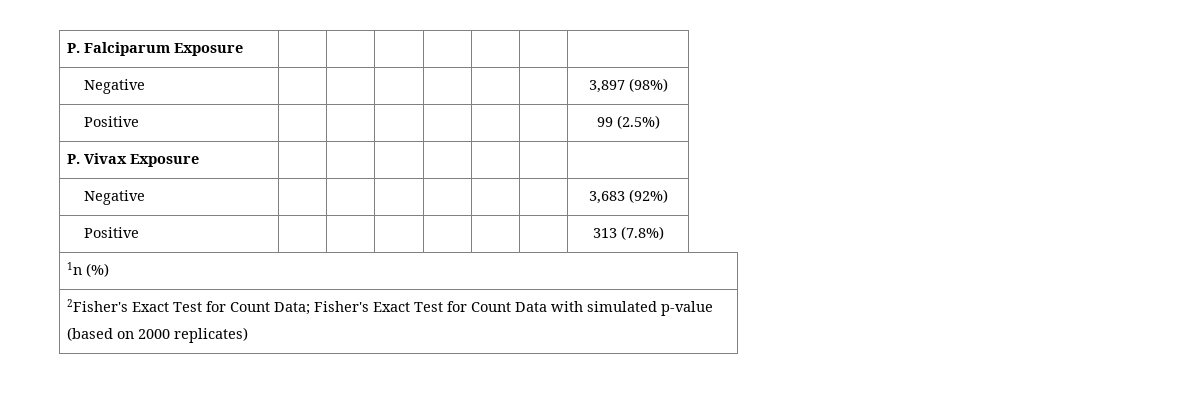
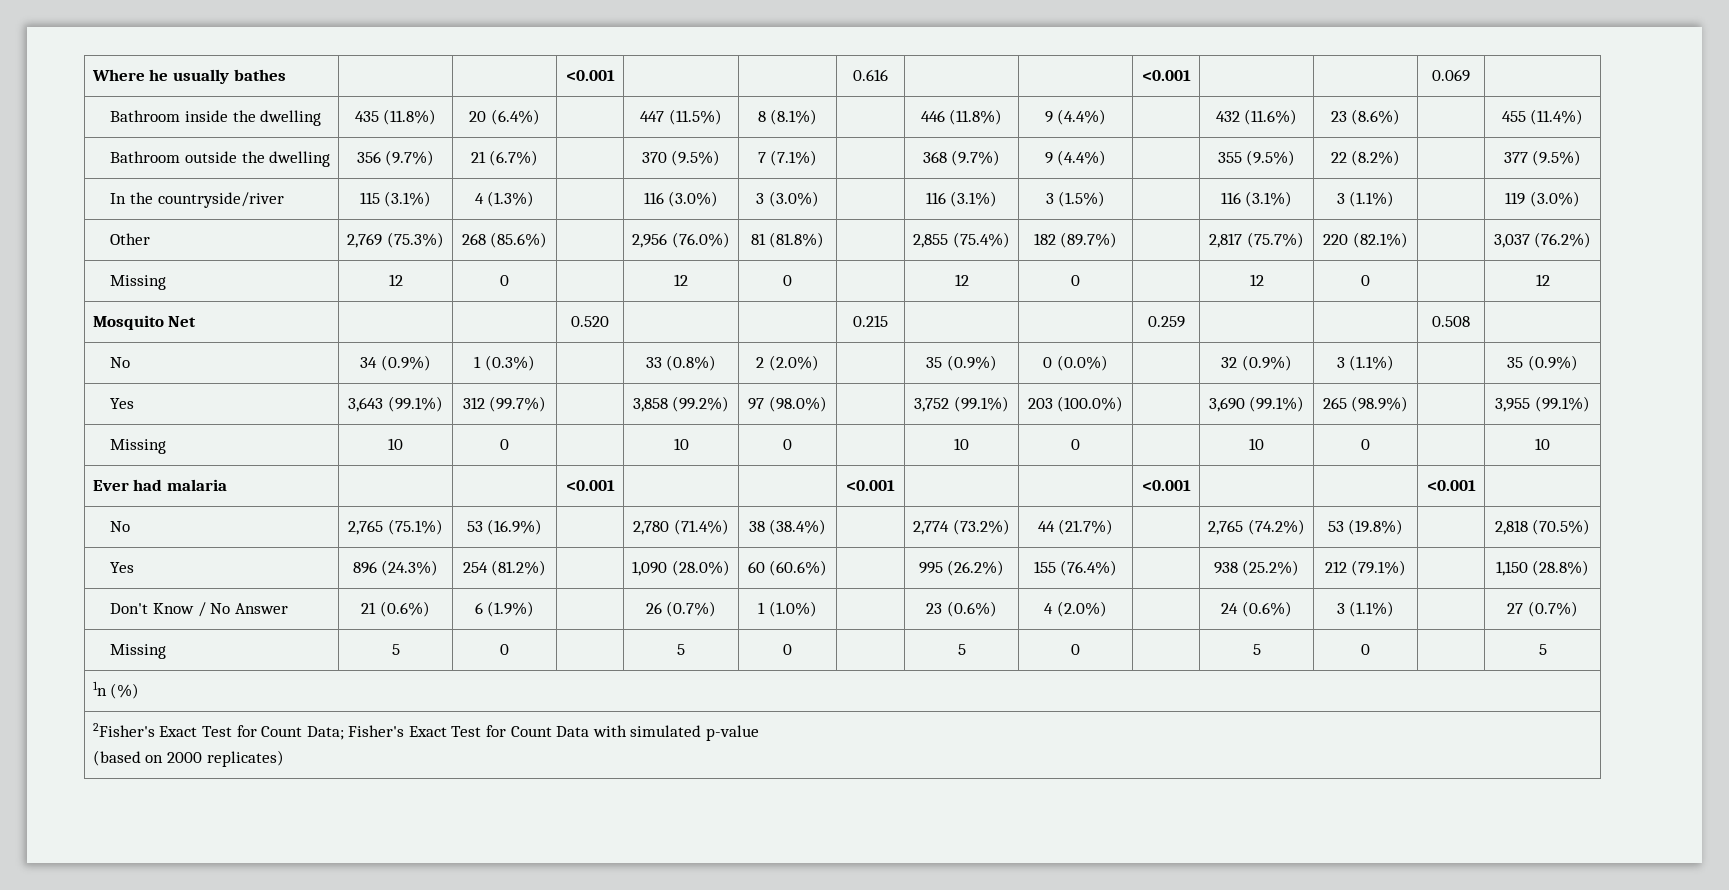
- P. Falciparum Exposure | | | | | | |
- Negative | | | | | | | 3,897 (98%)
- Positive | | | | | | | 99 (2.5%)
- P. Vivax Exposure | | | | | | |
- Negative | | | | | | | 3,683 (92%)
- Positive | | | | | | | 313 (7.8%)
+ Where he usually bathes | | | <0.001 | | | 0.616 | | | <0.001 | | | 0.069 |
+ Bathroom inside the dwelling | 435 (11.8%) | 20 (6.4%) | | 447 (11.5%) | 8 (8.1%) | | 446 (11.8%) | 9 (4.4%) | | 432 (11.6%) | 23 (8.6%) | | 455 (11.4%)
+ Bathroom outside the dwelling | 356 (9.7%) | 21 (6.7%) | | 370 (9.5%) | 7 (7.1%) | | 368 (9.7%) | 9 (4.4%) | | 355 (9.5%) | 22 (8.2%) | | 377 (9.5%)
+ In the countryside/river | 115 (3.1%) | 4 (1.3%) | | 116 (3.0%) | 3 (3.0%) | | 116 (3.1%) | 3 (1.5%) | | 116 (3.1%) | 3 (1.1%) | | 119 (3.0%)
+ Other | 2,769 (75.3%) | 268 (85.6%) | | 2,956 (76.0%) | 81 (81.8%) | | 2,855 (75.4%) | 182 (89.7%) | | 2,817 (75.7%) | 220 (82.1%) | | 3,037 (76.2%)
+ Missing | 12 | 0 | | 12 | 0 | | 12 | 0 | | 12 | 0 | | 12
+ Mosquito Net | | | 0.520 | | | 0.215 | | | 0.259 | | | 0.508 |
+ No | 34 (0.9%) | 1 (0.3%) | | 33 (0.8%) | 2 (2.0%) | | 35 (0.9%) | 0 (0.0%) | | 32 (0.9%) | 3 (1.1%) | | 35 (0.9%)
+ Yes | 3,643 (99.1%) | 312 (99.7%) | | 3,858 (99.2%) | 97 (98.0%) | | 3,752 (99.1%) | 203 (100.0%) | | 3,690 (99.1%) | 265 (98.9%) | | 3,955 (99.1%)
+ Missing | 10 | 0 | | 10 | 0 | | 10 | 0 | | 10 | 0 | | 10
+ Ever had malaria | | | <0.001 | | | <0.001 | | | <0.001 | | | <0.001 |
+ No | 2,765 (75.1%) | 53 (16.9%) | | 2,780 (71.4%) | 38 (38.4%) | | 2,774 (73.2%) | 44 (21.7%) | | 2,765 (74.2%) | 53 (19.8%) | | 2,818 (70.5%)
+ Yes | 896 (24.3%) | 254 (81.2%) | | 1,090 (28.0%) | 60 (60.6%) | | 995 (26.2%) | 155 (76.4%) | | 938 (25.2%) | 212 (79.1%) | | 1,150 (28.8%)
+ Don't Know / No Answer | 21 (0.6%) | 6 (1.9%) | | 26 (0.7%) | 1 (1.0%) | | 23 (0.6%) | 4 (2.0%) | | 24 (0.6%) | 3 (1.1%) | | 27 (0.7%)
+ Missing | 5 | 0 | | 5 | 0 | | 5 | 0 | | 5 | 0 | | 5

